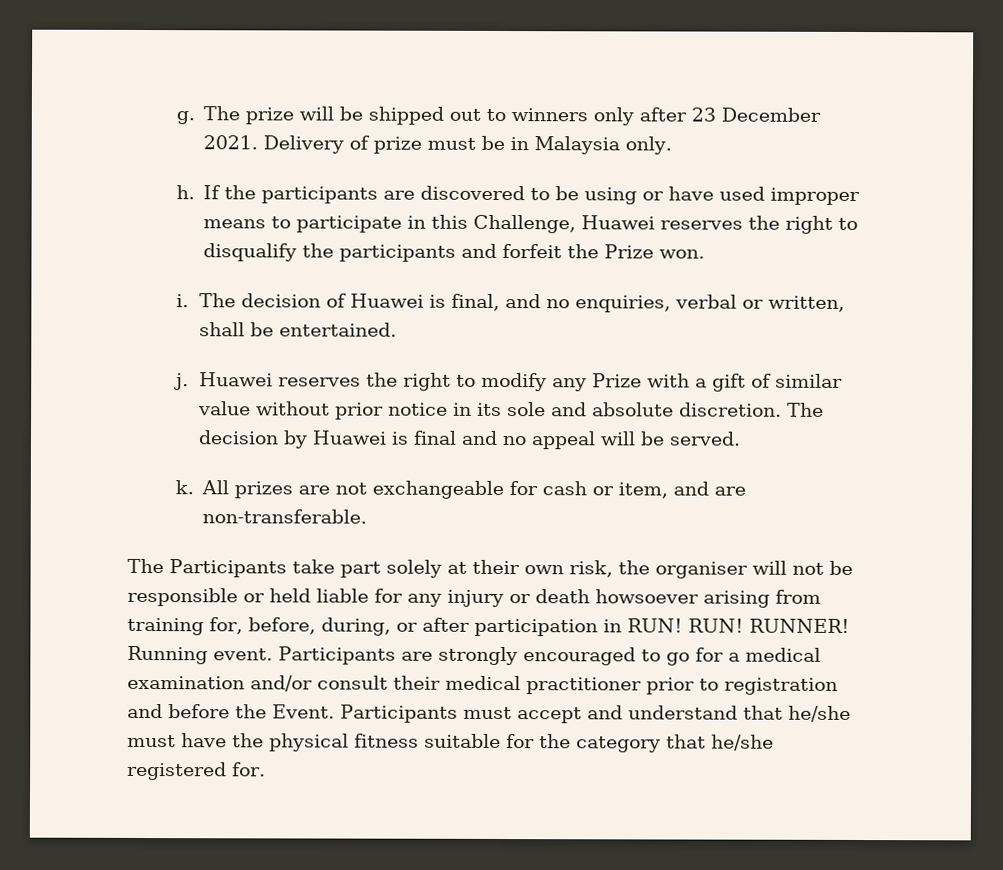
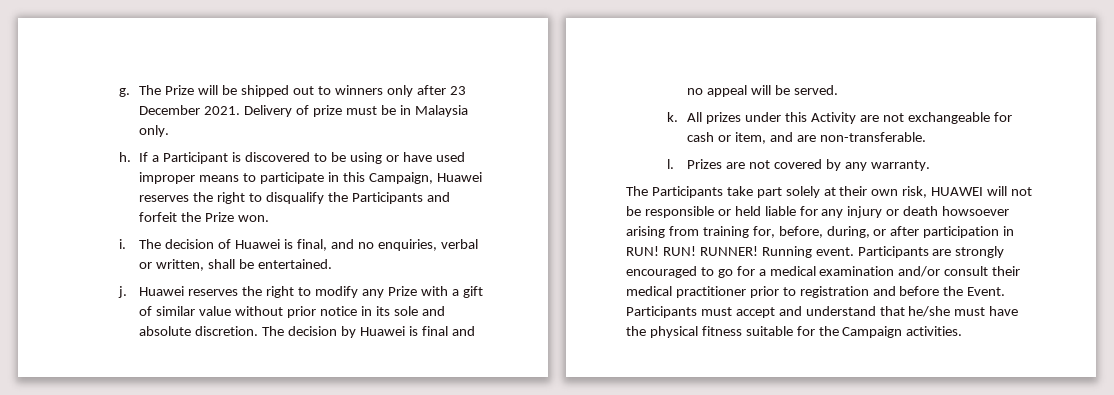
- The prize will be shipped out to winners only after 23 December 2021.
+ The Prize will be shipped out to winners only after 23 December 2021.
- If the participants are discovered to be using or have used improper means to participate in this Challenge, Huawei reserves the right to disqualify the participants and forfeit the Prize won.
+ If a Participant is discovered to be using or have used improper means to participate in this Campaign, Huawei reserves the right to disqualify the Participants and forfeit the Prize won.
- All prizes are not exchangeable for cash or item, and are non-transferable.
+ All prizes under this Activity are not exchangeable for cash or item, and are non-transferable.
+ l. Prizes are not covered by any warranty.
- The Participants take part solely at their own risk, the organiser will not be responsible or held liable for any injury or death howsoever arising from training for, before, during, or after participation in RUN!
+ The Participants take part solely at their own risk, HUAWEI will not be responsible or held liable for any injury or death howsoever arising from training for, before, during, or after participation in RUN!
- Participants must accept and understand that he/she must have the physical fitness suitable for the category that he/she registered for.
+ Participants must accept and understand that he/she must have the physical fitness suitable for the Campaign activities.

